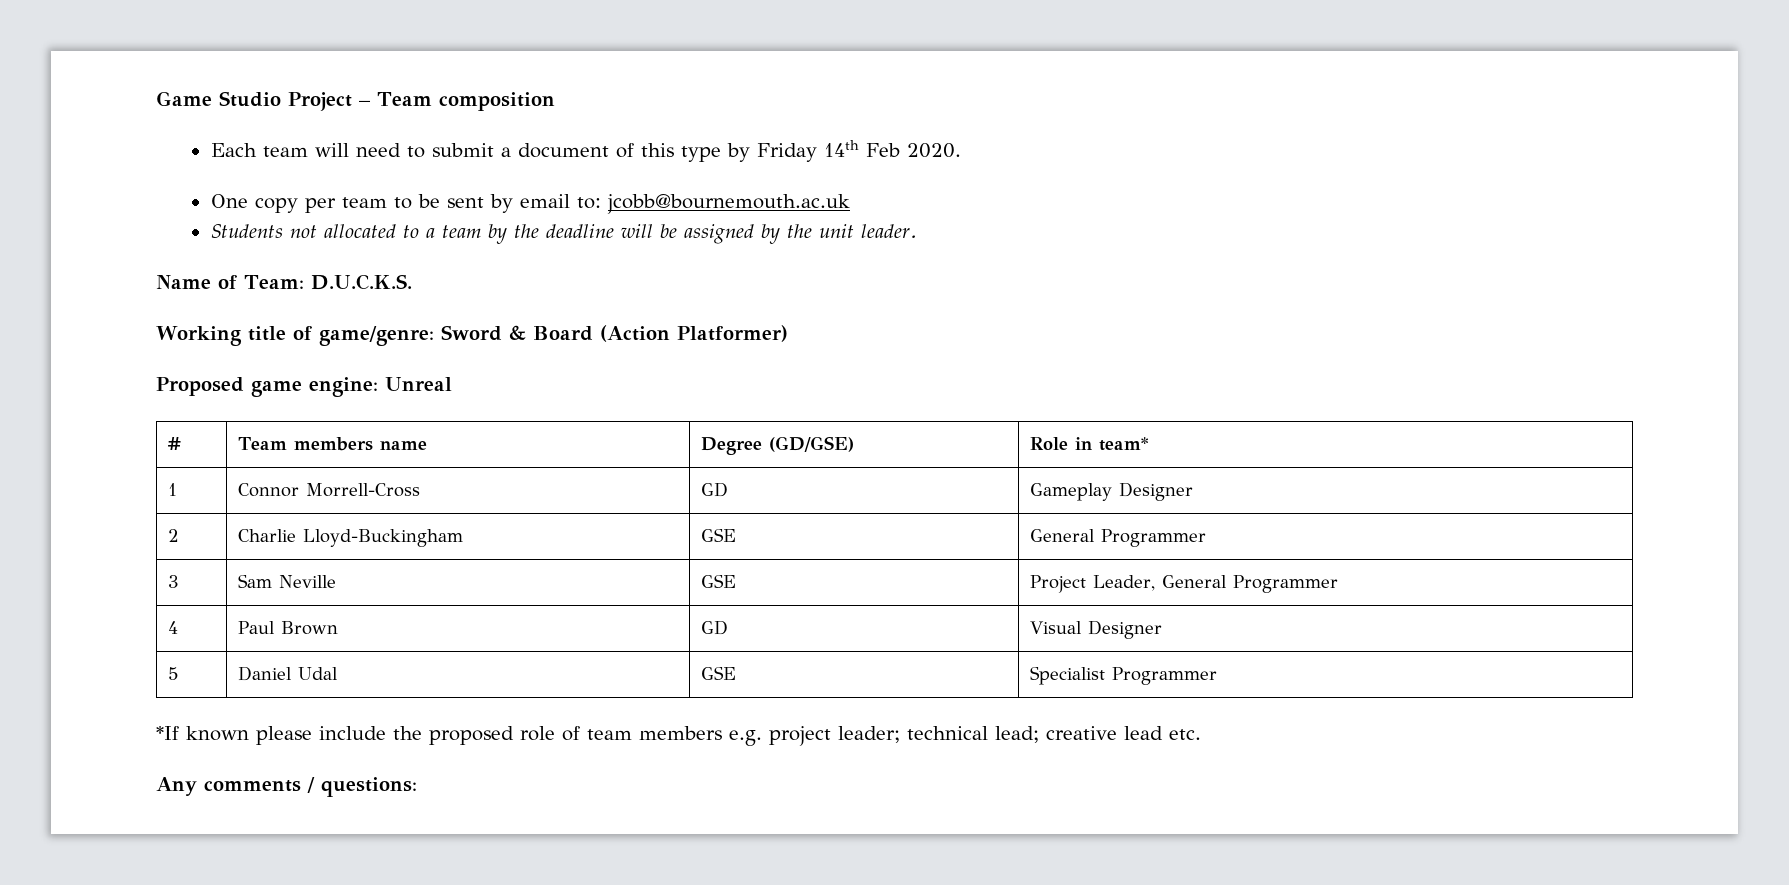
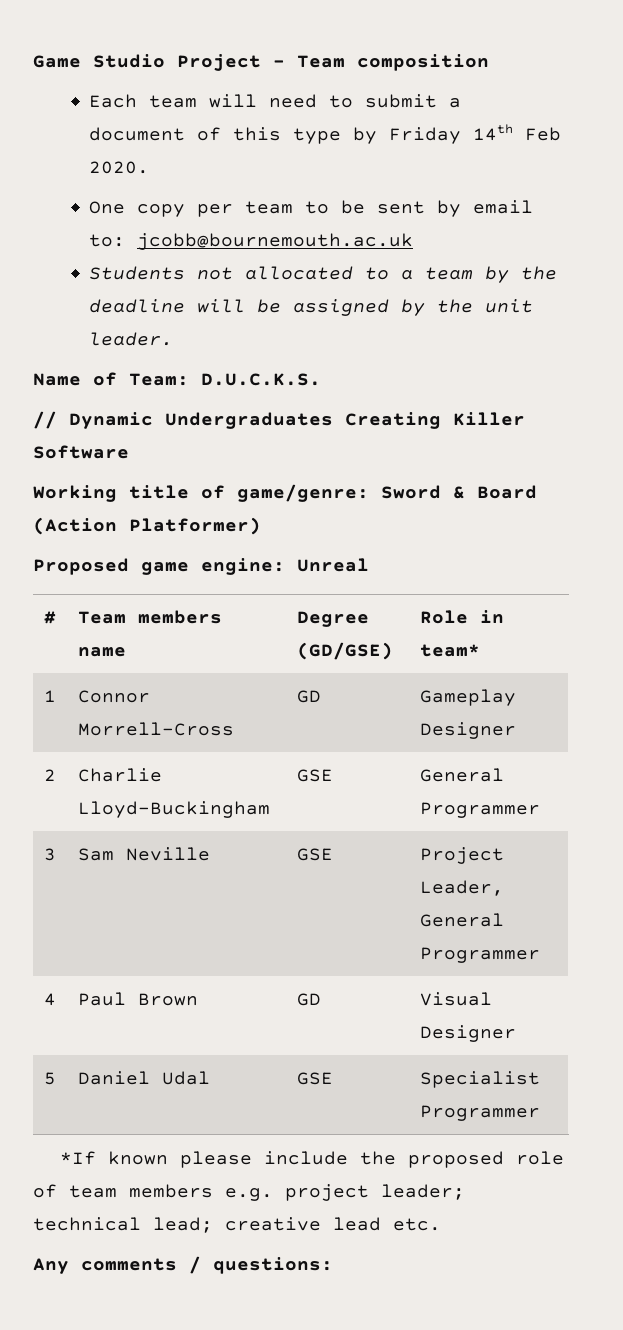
+ // Dynamic Undergraduates Creating Killer Software

